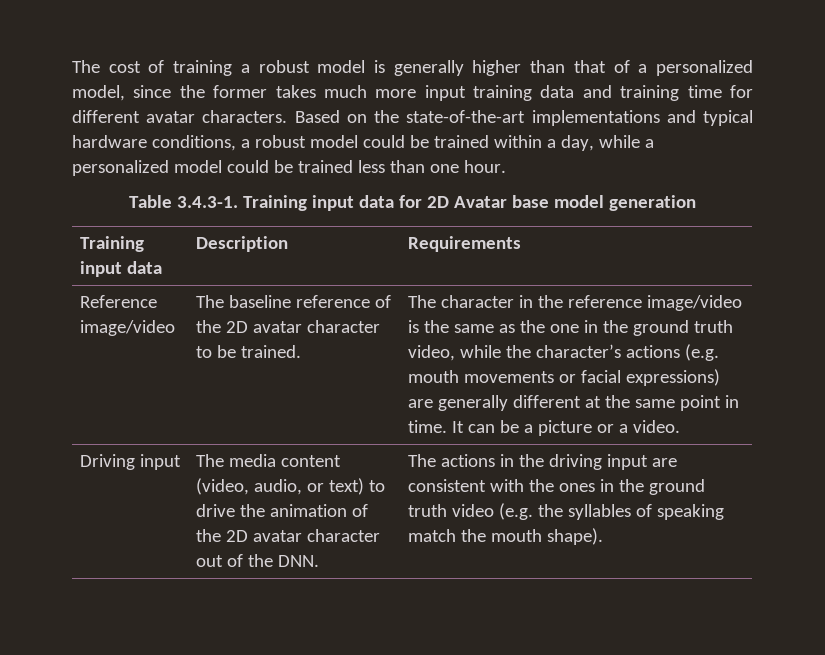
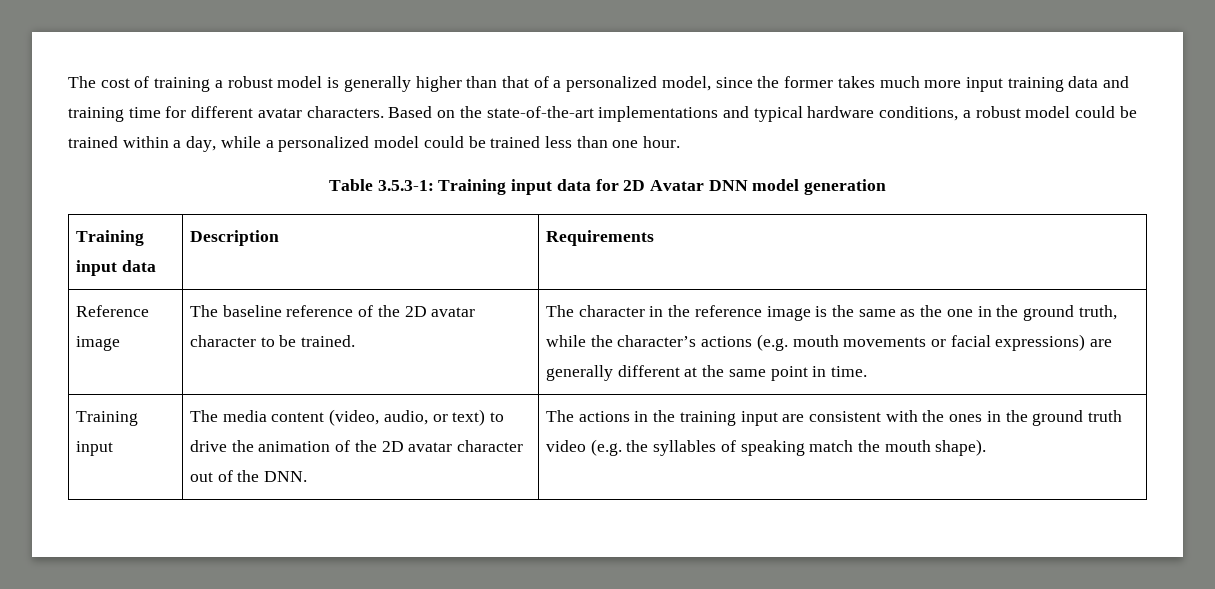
- Table 3.4.3-1. Training input data for 2D Avatar base model generation
+ Table 3.5.3-1: Training input data for 2D Avatar DNN model generation
- Reference image/video
+ Reference image
- The character in the reference image/video is the same as the one in the ground truth video, while the character’s actions (e.g. mouth movements or facial expressions) are generally different at the same point in time. It can be a picture or a video.
- Driving input
+ The character in the reference image is the same as the one in the ground truth, while the character’s actions (e.g. mouth movements or facial expressions) are generally different at the same point in time.
+ Training input
- The actions in the driving input are consistent with the ones in the ground truth video (e.g. the syllables of speaking match the mouth shape).
+ The actions in the training input are consistent with the ones in the ground truth video (e.g. the syllables of speaking match the mouth shape).

